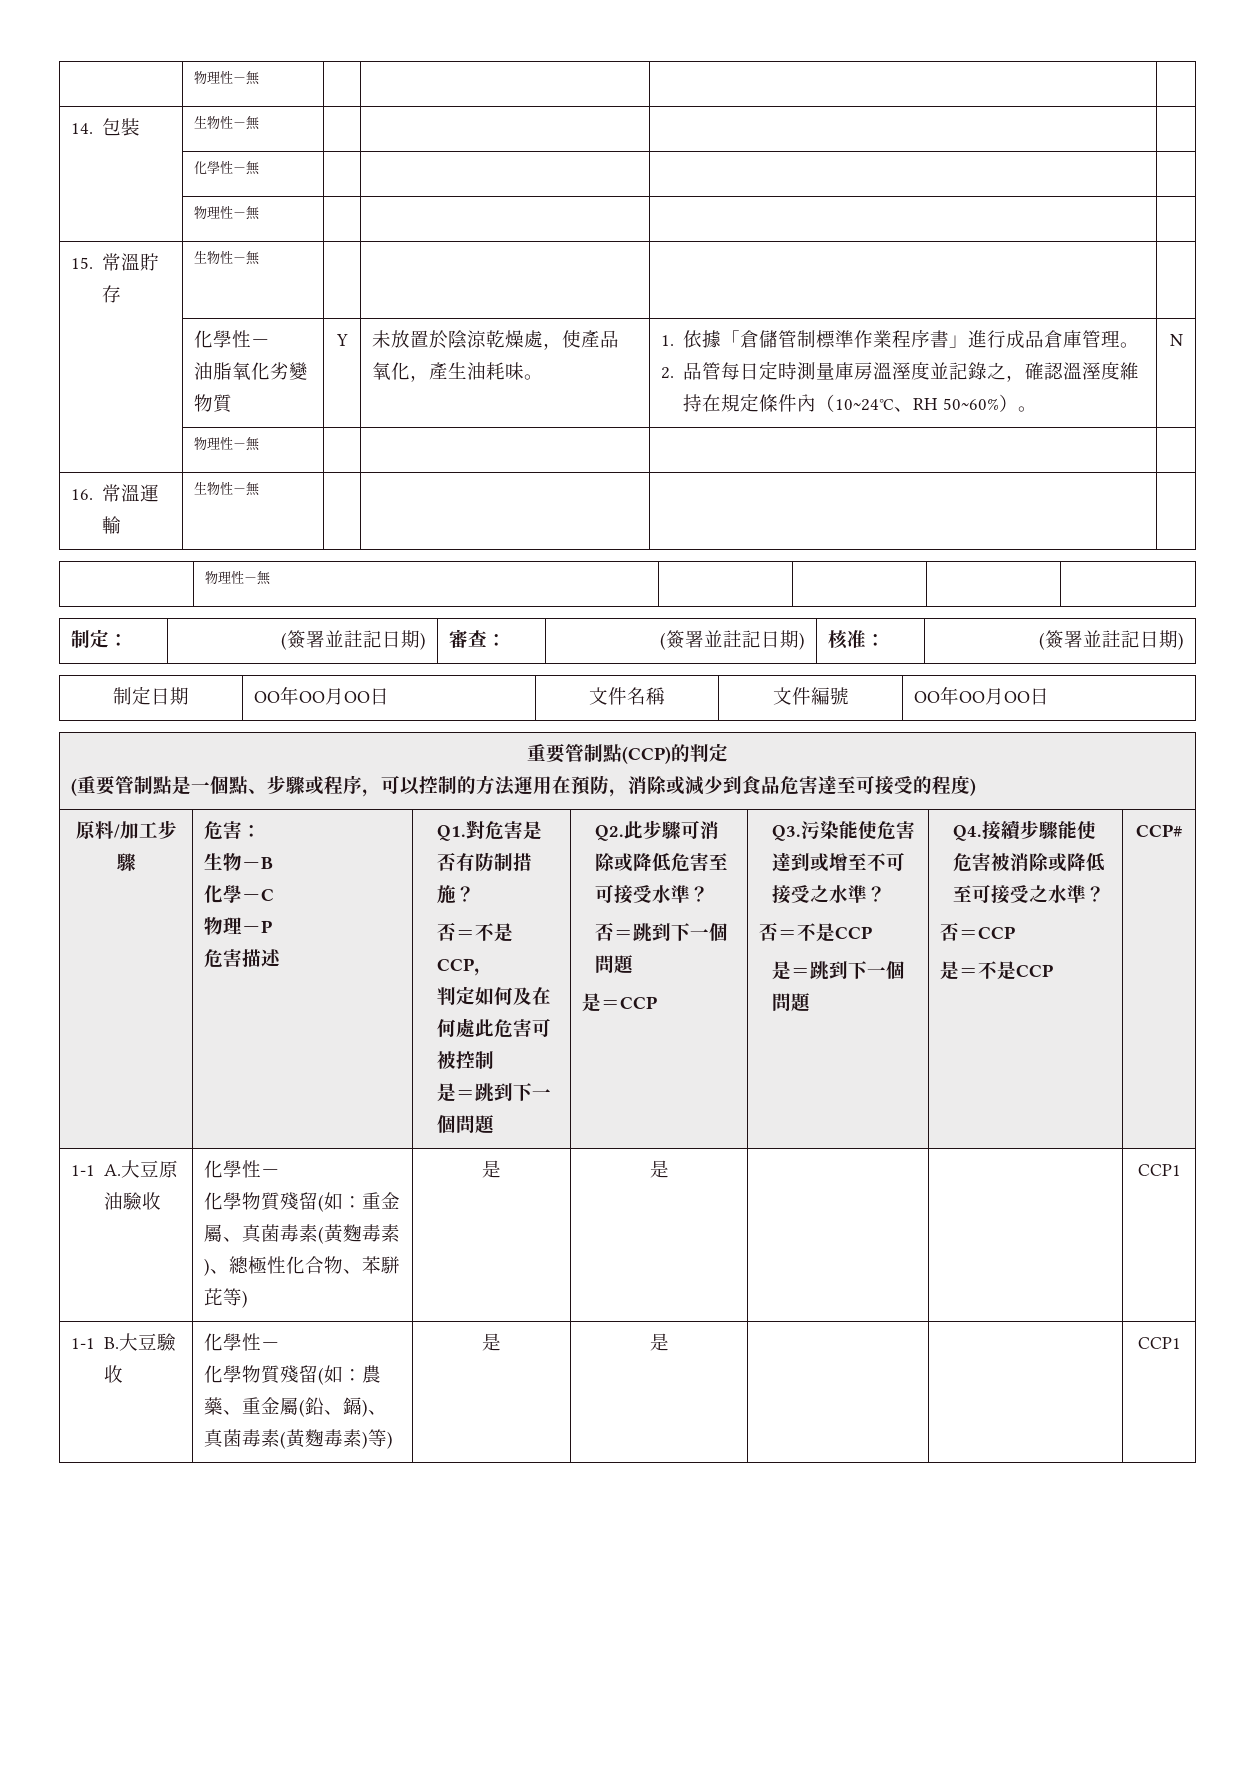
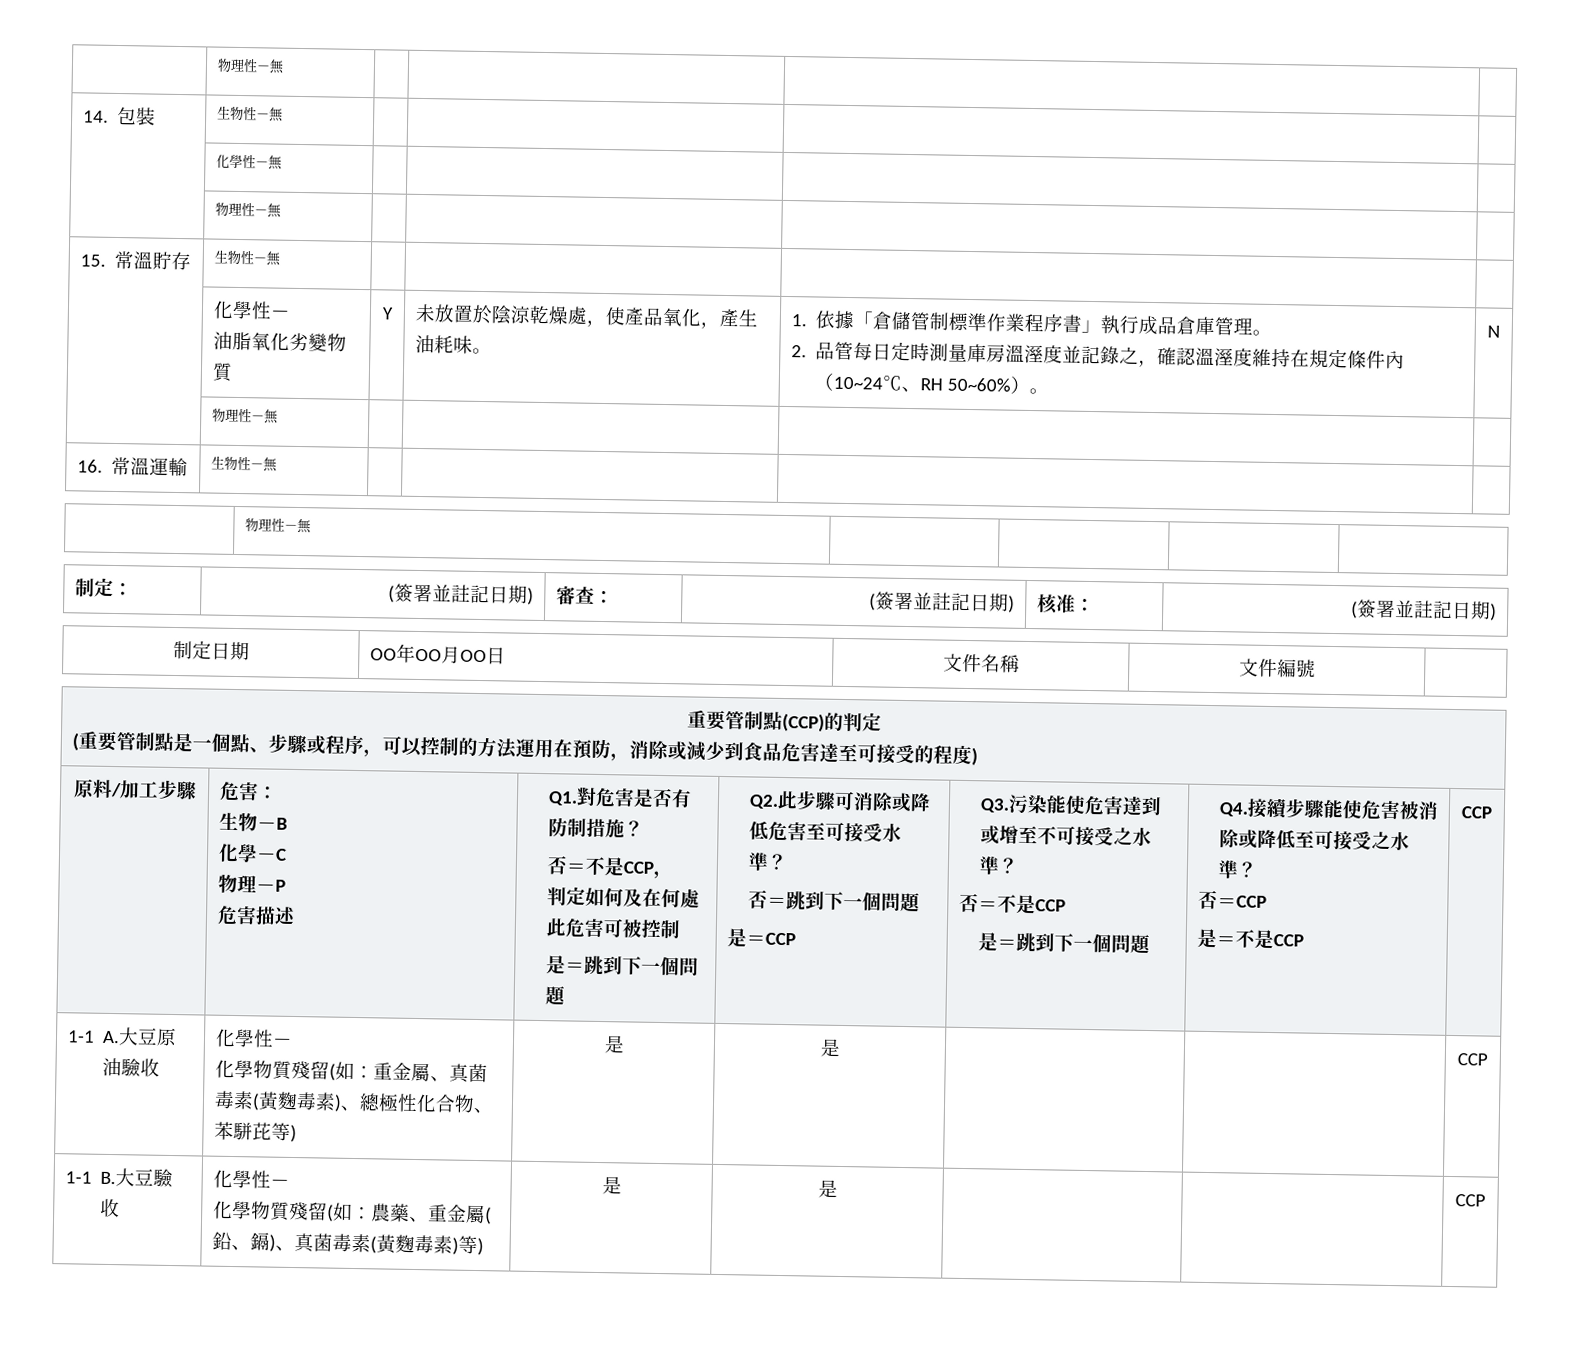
- 1.依據「倉儲管制標準作業程序書」進行成品倉庫管理。
+ 1.依據「倉儲管制標準作業程序書」執行成品倉庫管理。
- 制定日期 | OO年OO月OO日 | 文件名稱 | 文件編號 | OO年OO月OO日
+ 制定日期 | OO年OO月OO日 | 文件名稱 | 文件編號 |
- 是＝不是CCP | CCP#
+ 是＝不是CCP | CCP
  1-1 A.大豆原油驗收 | 化學性－
- 化學物質殘留(如：重金屬、真菌毒素(黃麴毒素)、總極性化合物、苯駢芘等) | 是 | 是 | | | CCP1
+ 化學物質殘留(如：重金屬、真菌毒素(黃麴毒素)、總極性化合物、苯駢芘等) | 是 | 是 | | | CCP
  1-1 B.大豆驗收 | 化學性－
- 化學物質殘留(如：農藥、重金屬(鉛、鎘)、真菌毒素(黃麴毒素)等) | 是 | 是 | | | CCP1
+ 化學物質殘留(如：農藥、重金屬(鉛、鎘)、真菌毒素(黃麴毒素)等) | 是 | 是 | | | CCP

